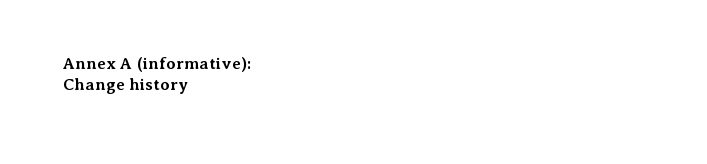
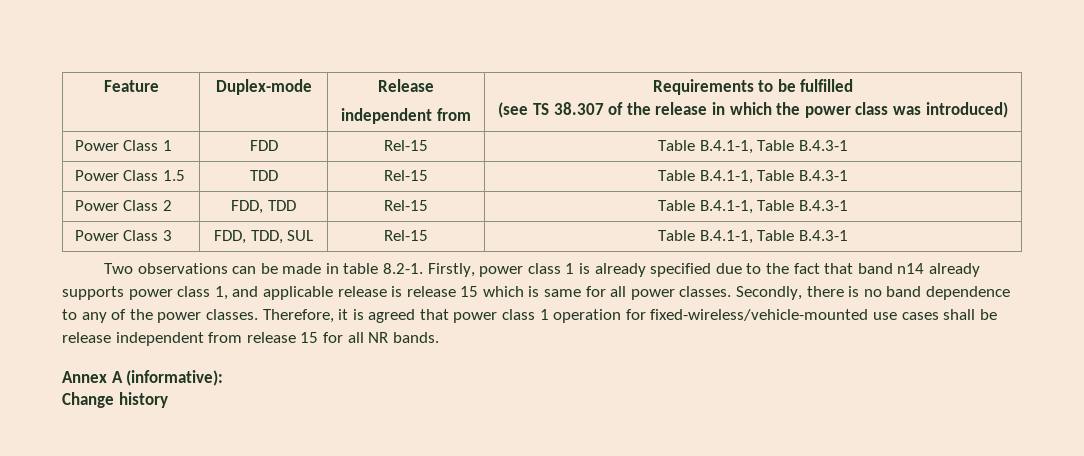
+ Feature | Duplex-mode | Release
+ independent from | Requirements to be fulfilled
+ (see TS 38.307 of the release in which the power class was introduced)
+ Power Class 1 | FDD | Rel-15 | Table B.4.1-1, Table B.4.3-1
+ Power Class 1.5 | TDD | Rel-15 | Table B.4.1-1, Table B.4.3-1
+ Power Class 2 | FDD, TDD | Rel-15 | Table B.4.1-1, Table B.4.3-1
+ Power Class 3 | FDD, TDD, SUL | Rel-15 | Table B.4.1-1, Table B.4.3-1
+ Two observations can be made in table 8.2-1. Firstly, power class 1 is already specified due to the fact that band n14 already supports power class 1, and applicable release is release 15 which is same for all power classes. Secondly, there is no band dependence to any of the power classes. Therefore, it is agreed that power class 1 operation for fixed-wireless/vehicle-mounted use cases shall be release independent from release 15 for all NR bands.

